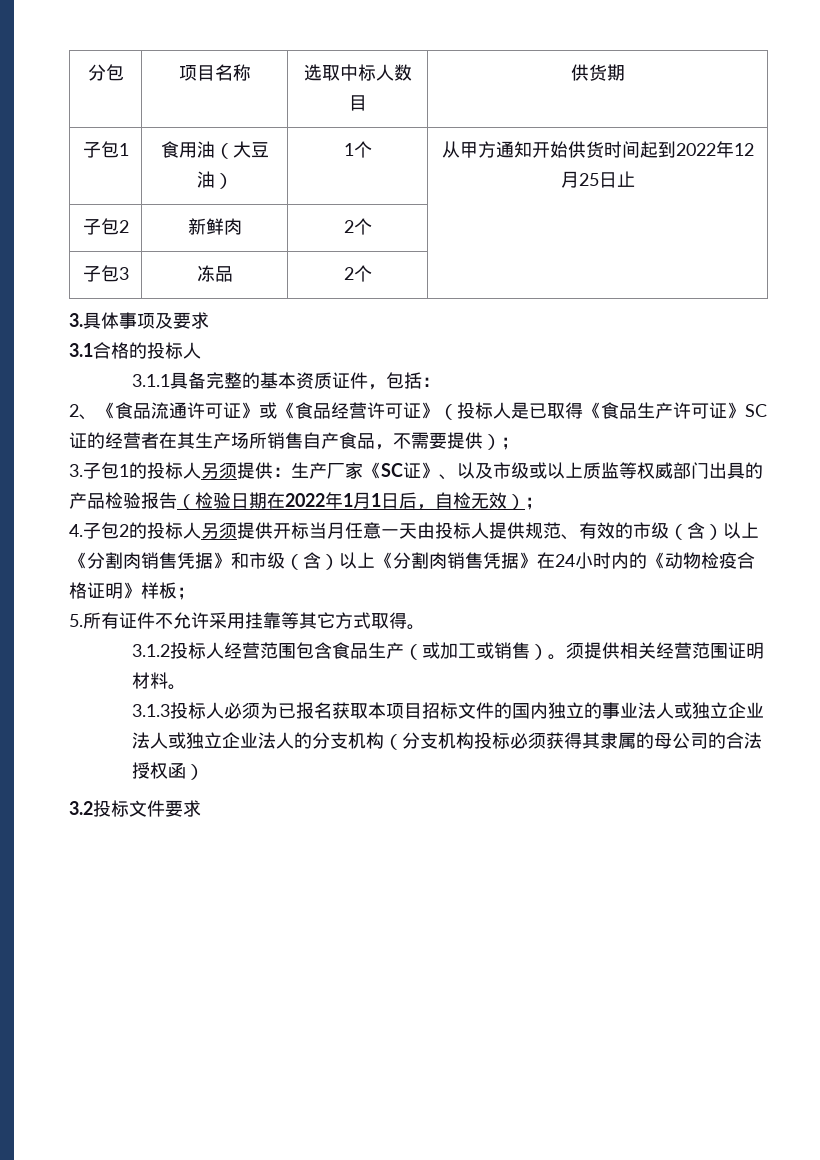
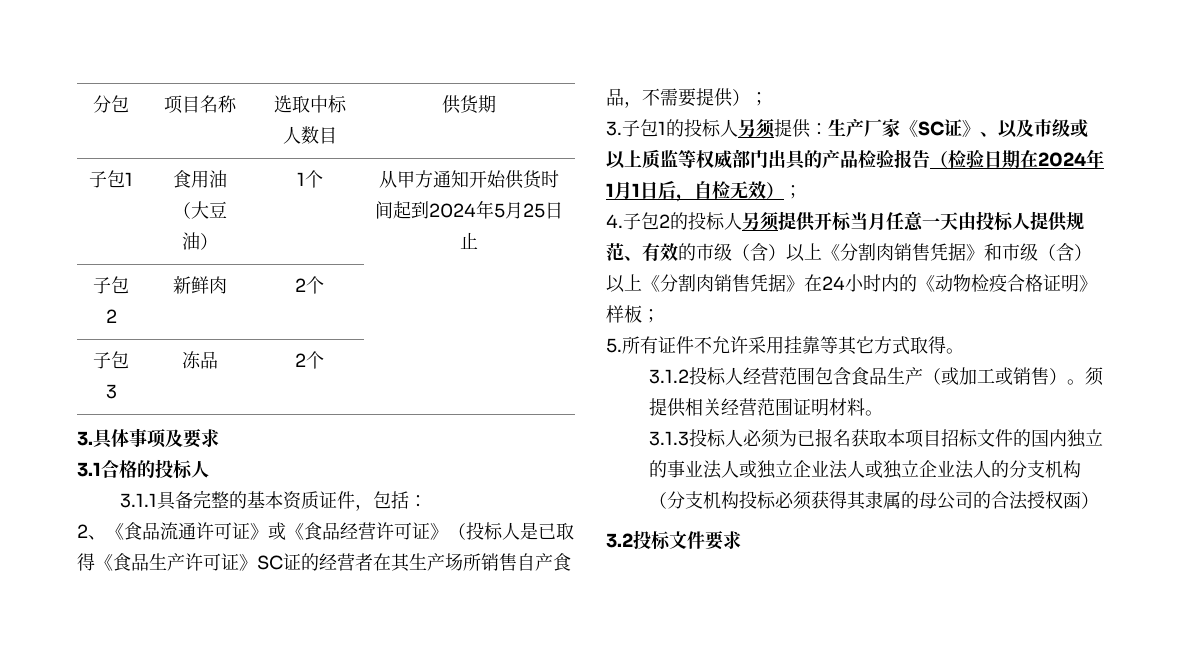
- 子包1 | 食用油（大豆油） | 1个 | 从甲方通知开始供货时间起到2022年12月25日止
+ 子包1 | 食用油（大豆油） | 1个 | 从甲方通知开始供货时间起到2024年5月25日止
- 3.子包1的投标人另须提供：生产厂家《SC证》、以及市级或以上质监等权威部门出具的产品检验报告（检验日期在2022年1月1日后，自检无效）；
+ 3.子包1的投标人另须提供：生产厂家《SC证》、以及市级或以上质监等权威部门出具的产品检验报告（检验日期在2024年1月1日后，自检无效）；

